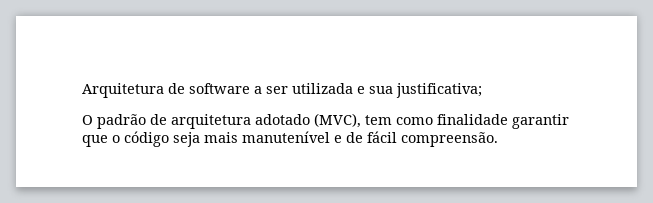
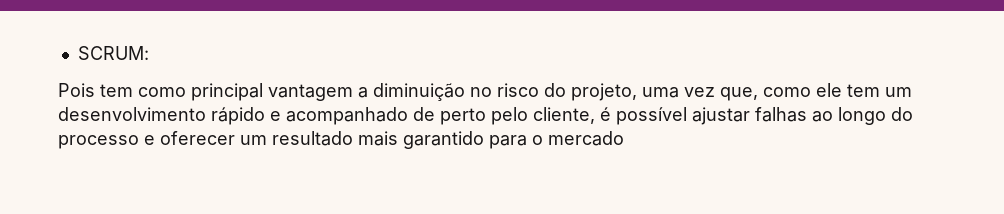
- Arquitetura de software a ser utilizada e sua justificativa;
- O padrão de arquitetura adotado (MVC), tem como finalidade garantir que o código seja mais manutenível e de fácil compreensão.
+ SCRUM:
+ Pois tem como principal vantagem a diminuição no risco do projeto, uma vez que, como ele tem um desenvolvimento rápido e acompanhado de perto pelo cliente, é possível ajustar falhas ao longo do processo e oferecer um resultado mais garantido para o mercado

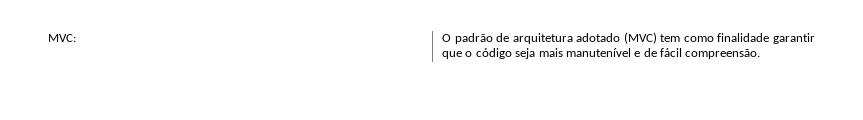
- SCRUM:
- Pois tem como principal vantagem a diminuição no risco do projeto, uma vez que, como ele tem um desenvolvimento rápido e acompanhado de perto pelo cliente, é possível ajustar falhas ao longo do processo e oferecer um resultado mais garantido para o mercado
+ MVC:
+ O padrão de arquitetura adotado (MVC) tem como finalidade garantir que o código seja mais manutenível e de fácil compreensão.

